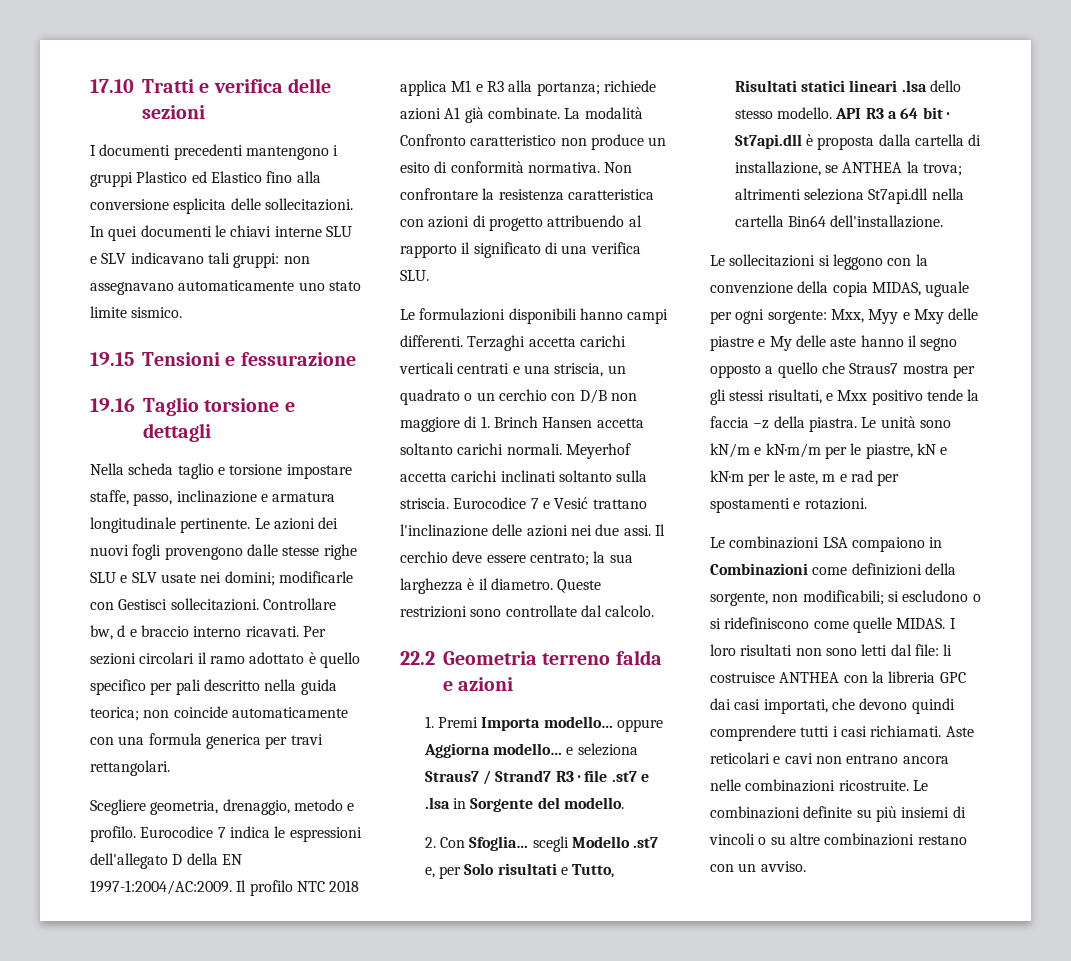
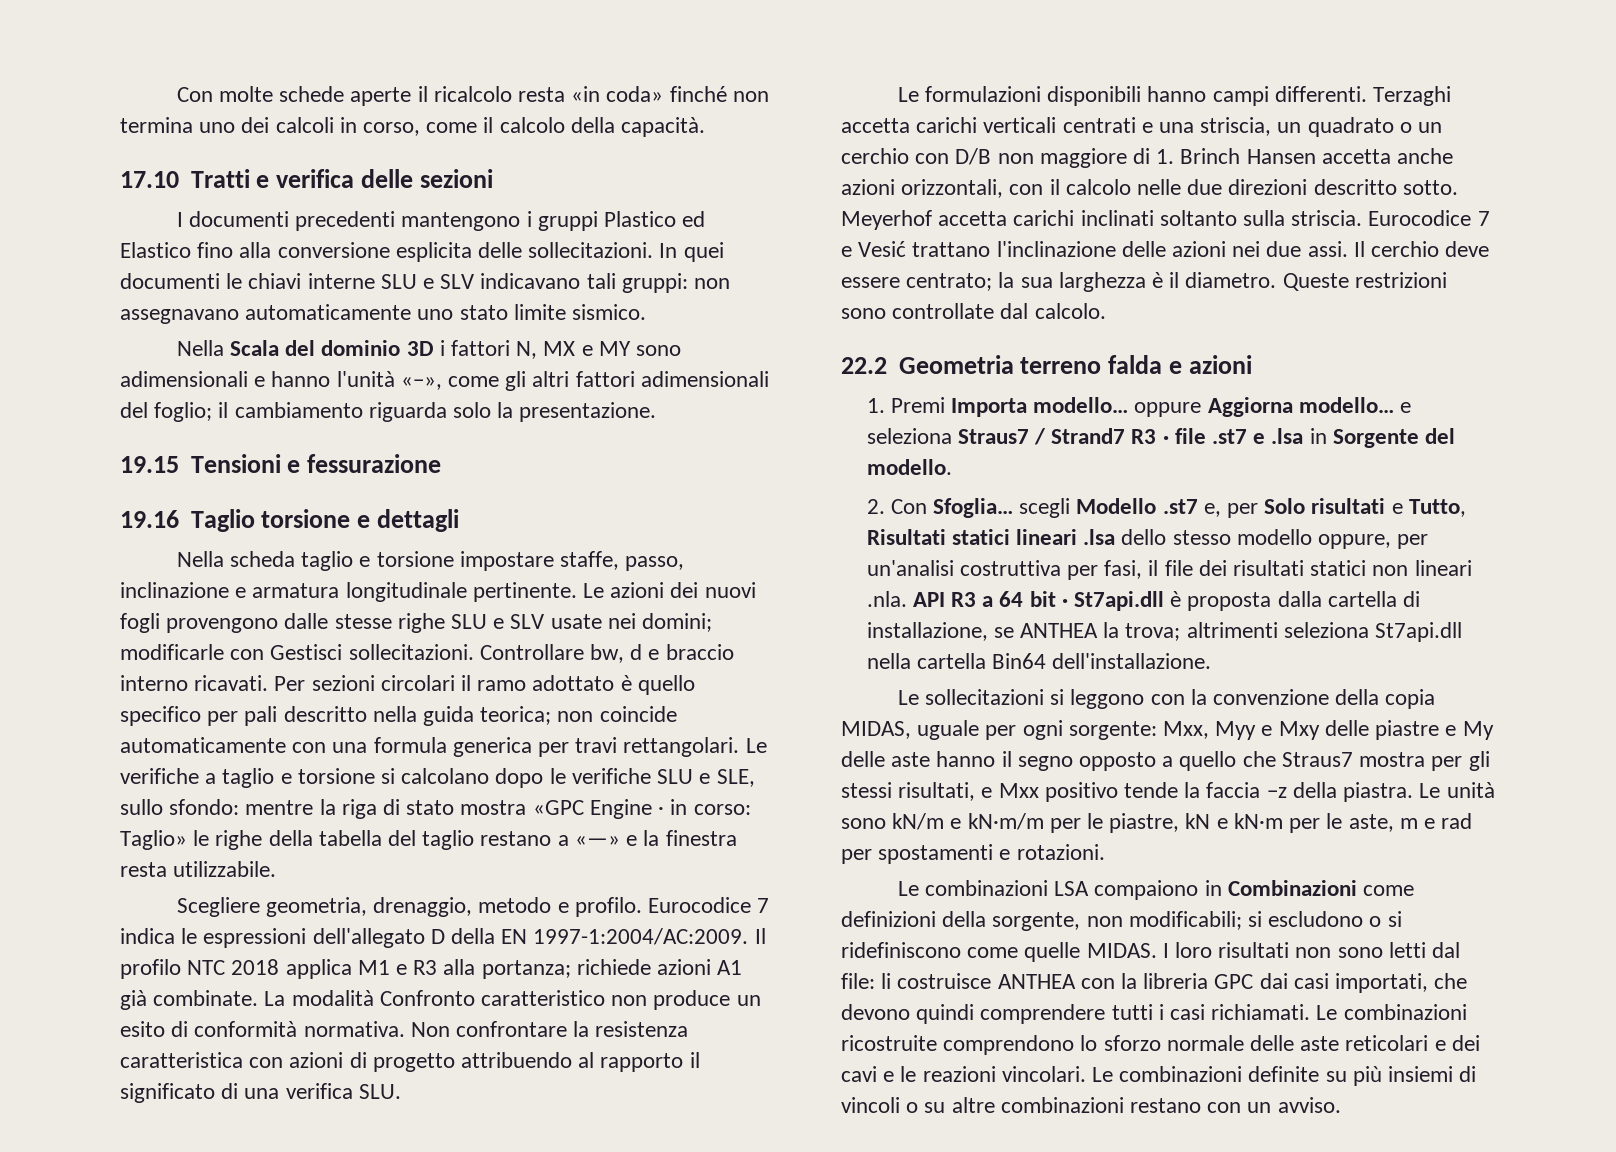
+ Con molte schede aperte il ricalcolo resta «in coda» finché non termina uno dei calcoli in corso, come il calcolo della capacità.
+ Nella Scala del dominio 3D i fattori N, MX e MY sono adimensionali e hanno l'unità «−», come gli altri fattori adimensionali del foglio; il cambiamento riguarda solo la presentazione.
+ Le verifiche a taglio e torsione si calcolano dopo le verifiche SLU e SLE, sullo sfondo: mentre la riga di stato mostra «GPC Engine · in corso: Taglio» le righe della tabella del taglio restano a «—» e la finestra resta utilizzabile.
- Terzaghi accetta carichi verticali centrati e una striscia, un quadrato o un cerchio con D/B non maggiore di 1. Brinch Hansen accetta soltanto carichi normali.
+ Terzaghi accetta carichi verticali centrati e una striscia, un quadrato o un cerchio con D/B non maggiore di 1. Brinch Hansen accetta anche azioni orizzontali, con il calcolo nelle due direzioni descritto sotto.
- 2. Con Sfoglia… scegli Modello .st7 e, per Solo risultati e Tutto, Risultati statici lineari .lsa dello stesso modello. API R3 a 64 bit · St7api.dll è proposta dalla cartella di installazione, se ANTHEA la trova; altrimenti seleziona St7api.dll nella cartella Bin64 dell'installazione.
+ 2. Con Sfoglia… scegli Modello .st7 e, per Solo risultati e Tutto, Risultati statici lineari .lsa dello stesso modello oppure, per un'analisi costruttiva per fasi, il file dei risultati statici non lineari .nla. API R3 a 64 bit · St7api.dll è proposta dalla cartella di installazione, se ANTHEA la trova; altrimenti seleziona St7api.dll nella cartella Bin64 dell'installazione.
- Aste reticolari e cavi non entrano ancora nelle combinazioni ricostruite.
+ Le combinazioni ricostruite comprendono lo sforzo normale delle aste reticolari e dei cavi e le reazioni vincolari.

